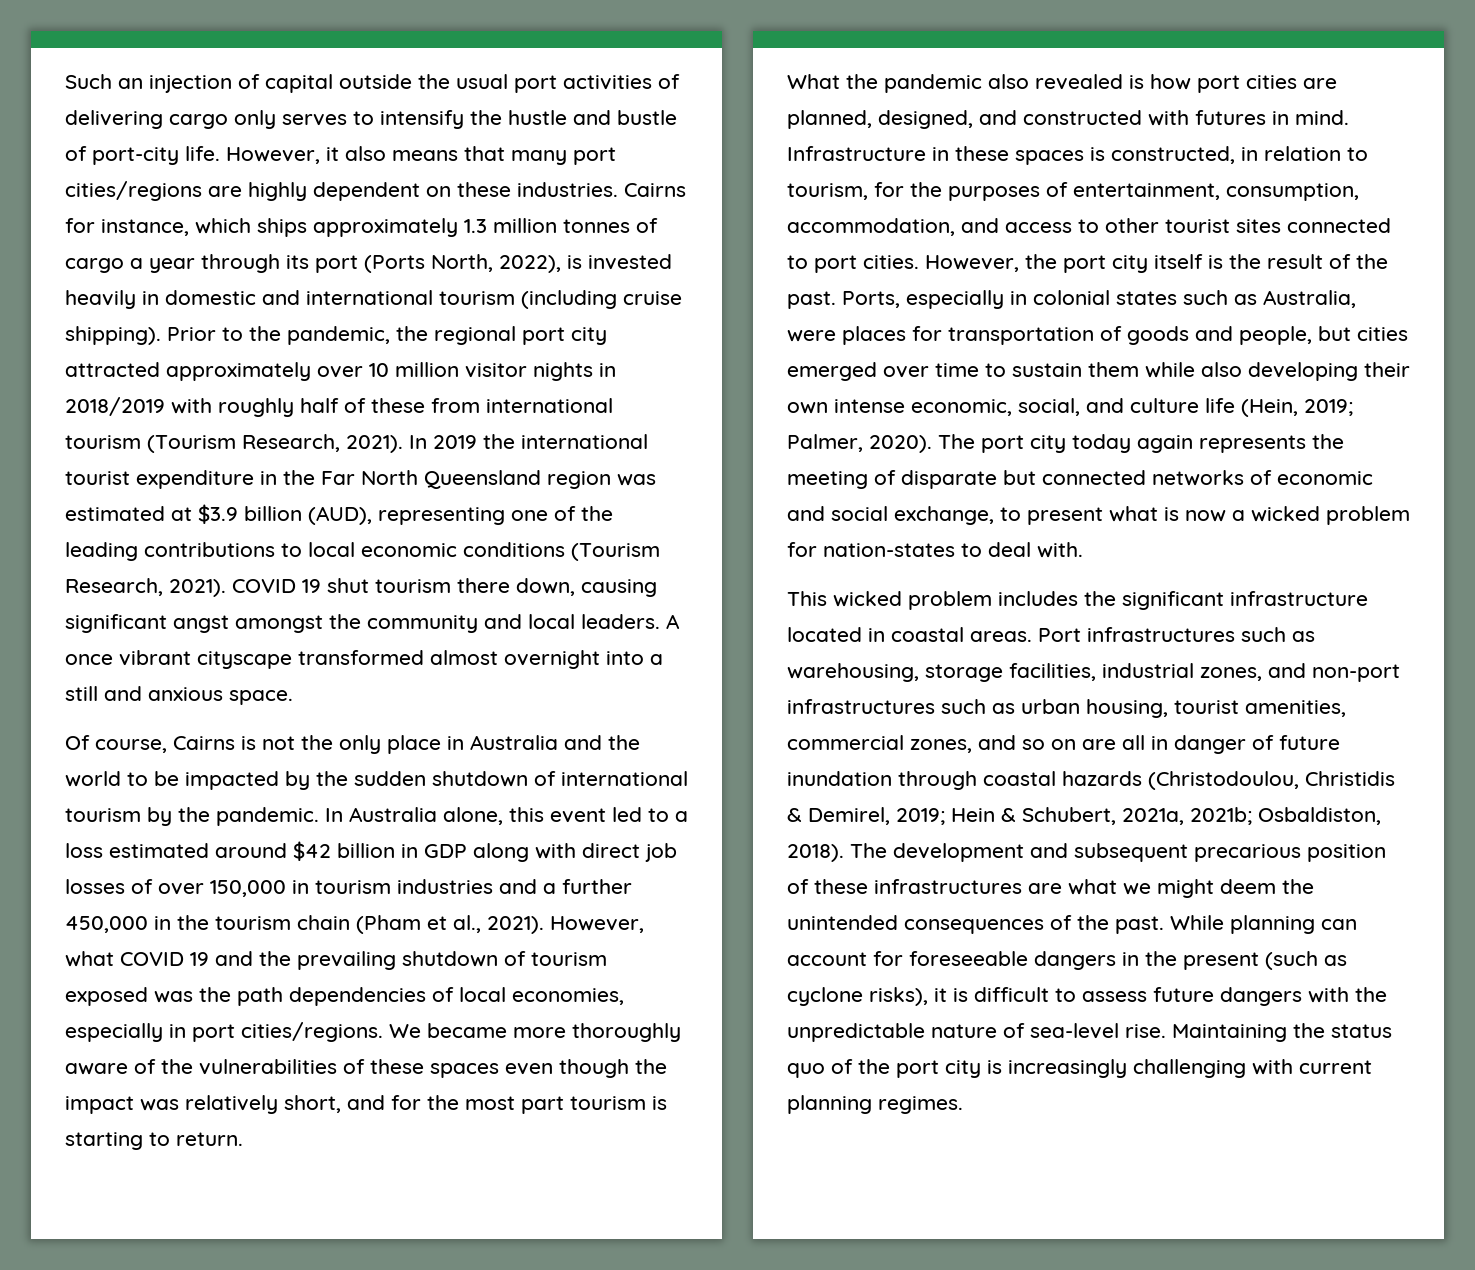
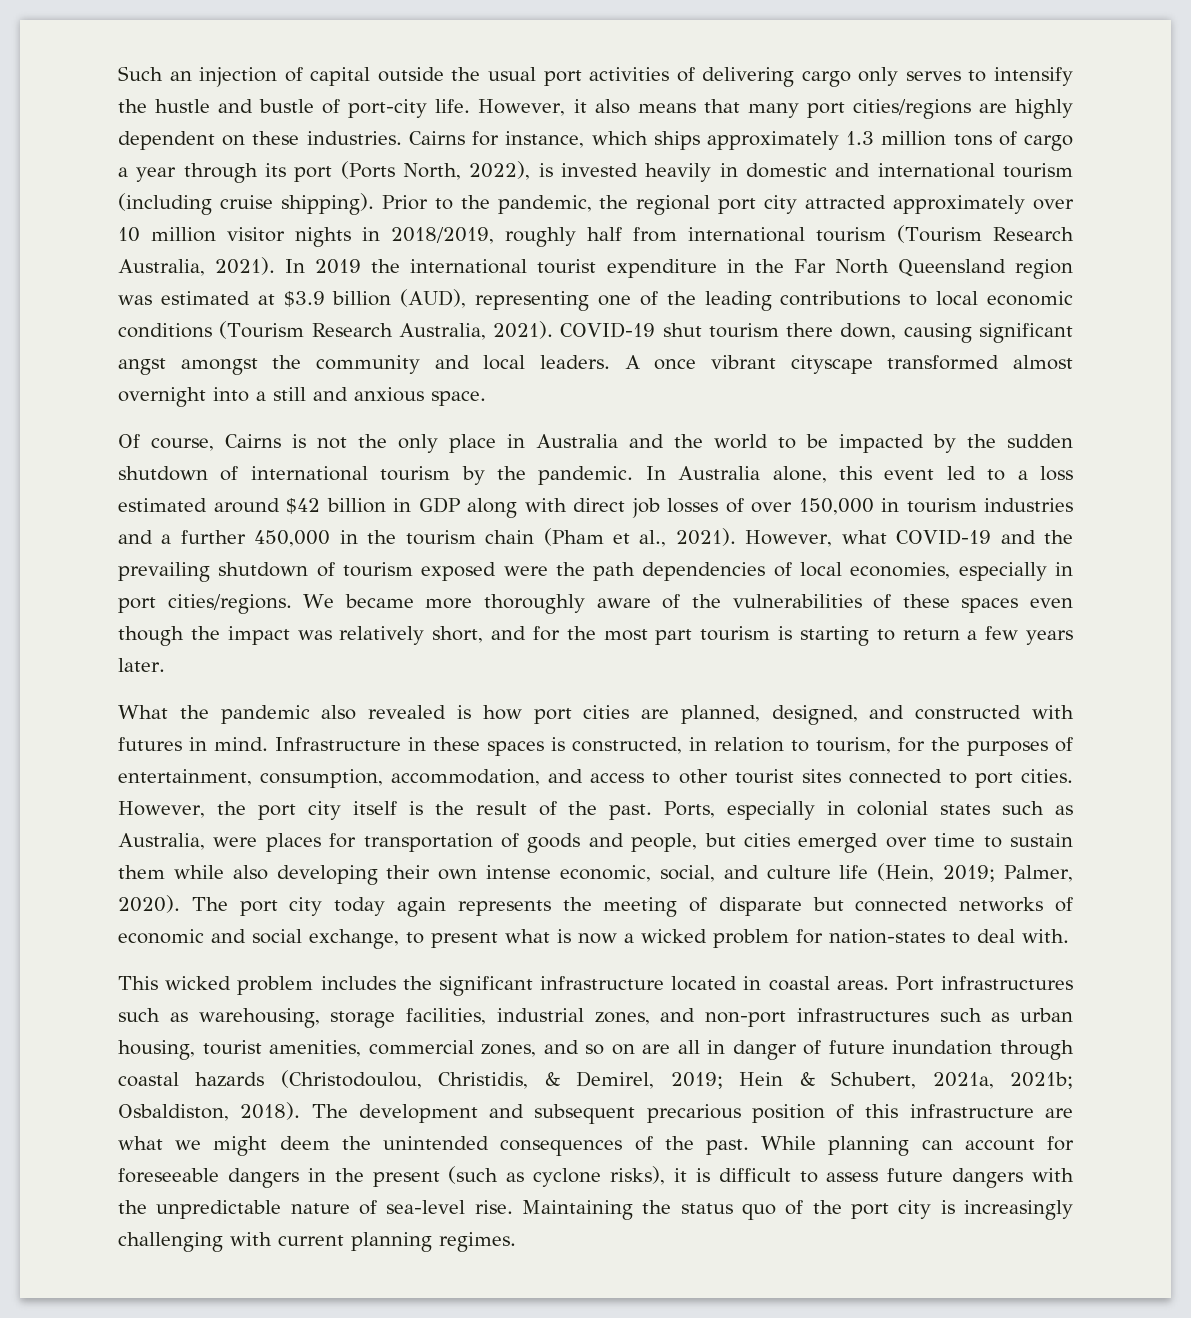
- Cairns for instance, which ships approximately 1.3 million tonnes of cargo a year through its port (Ports North, 2022), is invested heavily in domestic and international tourism (including cruise shipping).
+ Cairns for instance, which ships approximately 1.3 million tons of cargo a year through its port (Ports North, 2022), is invested heavily in domestic and international tourism (including cruise shipping).
- Prior to the pandemic, the regional port city attracted approximately over 10 million visitor nights in 2018/2019 with roughly half of these from international tourism (Tourism Research, 2021).
+ Prior to the pandemic, the regional port city attracted approximately over 10 million visitor nights in 2018/2019, roughly half from international tourism (Tourism Research Australia, 2021).
- In 2019 the international tourist expenditure in the Far North Queensland region was estimated at $3.9 billion (AUD), representing one of the leading contributions to local economic conditions (Tourism Research, 2021). COVID 19 shut tourism there down, causing significant angst amongst the community and local leaders.
+ In 2019 the international tourist expenditure in the Far North Queensland region was estimated at $3.9 billion (AUD), representing one of the leading contributions to local economic conditions (Tourism Research Australia, 2021). COVID-19 shut tourism there down, causing significant angst amongst the community and local leaders.
- However, what COVID 19 and the prevailing shutdown of tourism exposed was the path dependencies of local economies, especially in port cities/regions.
+ However, what COVID-19 and the prevailing shutdown of tourism exposed were the path dependencies of local economies, especially in port cities/regions.
- We became more thoroughly aware of the vulnerabilities of these spaces even though the impact was relatively short, and for the most part tourism is starting to return.
+ We became more thoroughly aware of the vulnerabilities of these spaces even though the impact was relatively short, and for the most part tourism is starting to return a few years later.
- Port infrastructures such as warehousing, storage facilities, industrial zones, and non-port infrastructures such as urban housing, tourist amenities, commercial zones, and so on are all in danger of future inundation through coastal hazards (Christodoulou, Christidis & Demirel, 2019; Hein & Schubert, 2021a, 2021b; Osbaldiston, 2018).
+ Port infrastructures such as warehousing, storage facilities, industrial zones, and non-port infrastructures such as urban housing, tourist amenities, commercial zones, and so on are all in danger of future inundation through coastal hazards (Christodoulou, Christidis, & Demirel, 2019; Hein & Schubert, 2021a, 2021b; Osbaldiston, 2018).
- The development and subsequent precarious position of these infrastructures are what we might deem the unintended consequences of the past.
+ The development and subsequent precarious position of this infrastructure are what we might deem the unintended consequences of the past.

